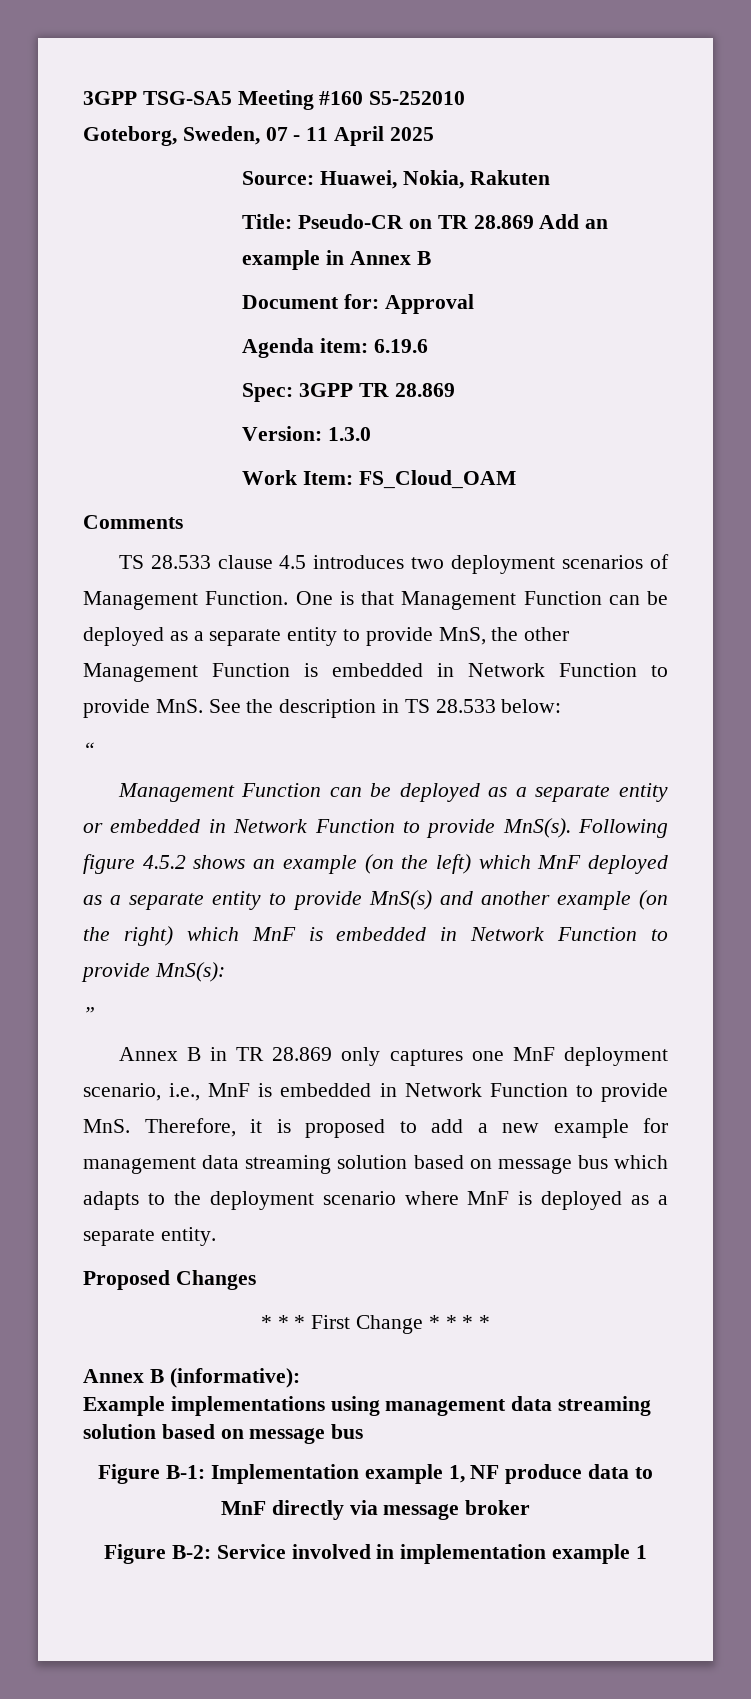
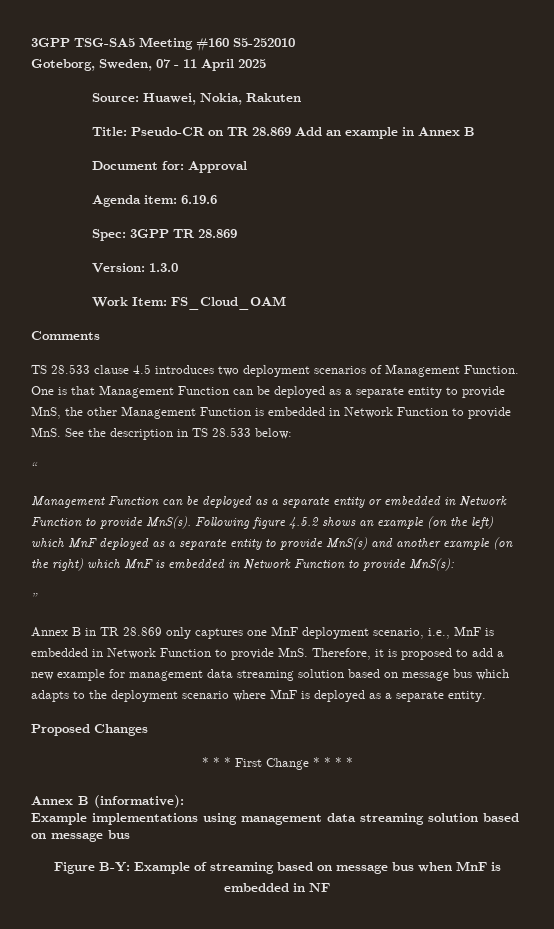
- Figure B-1: Implementation example 1, NF produce data to MnF directly via message broker
- Figure B-2: Service involved in implementation example 1
+ Figure B-Y: Example of streaming based on message bus when MnF is embedded in NF

